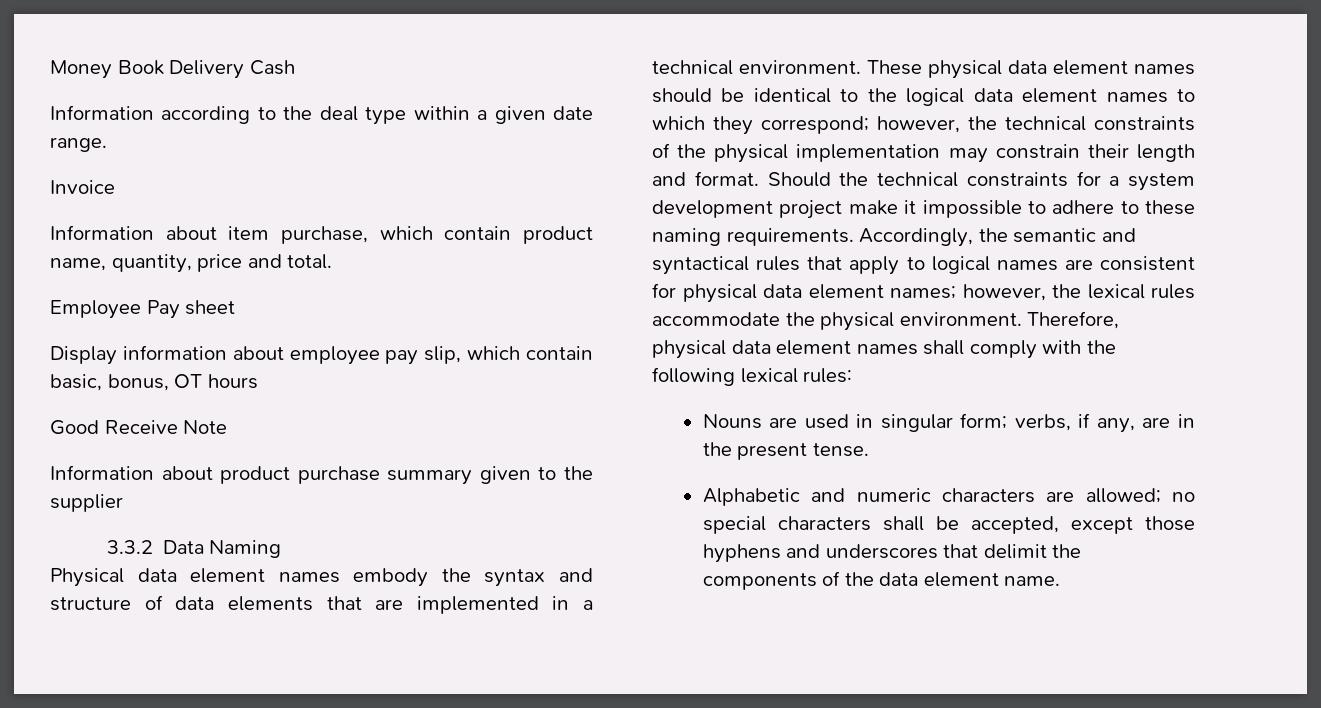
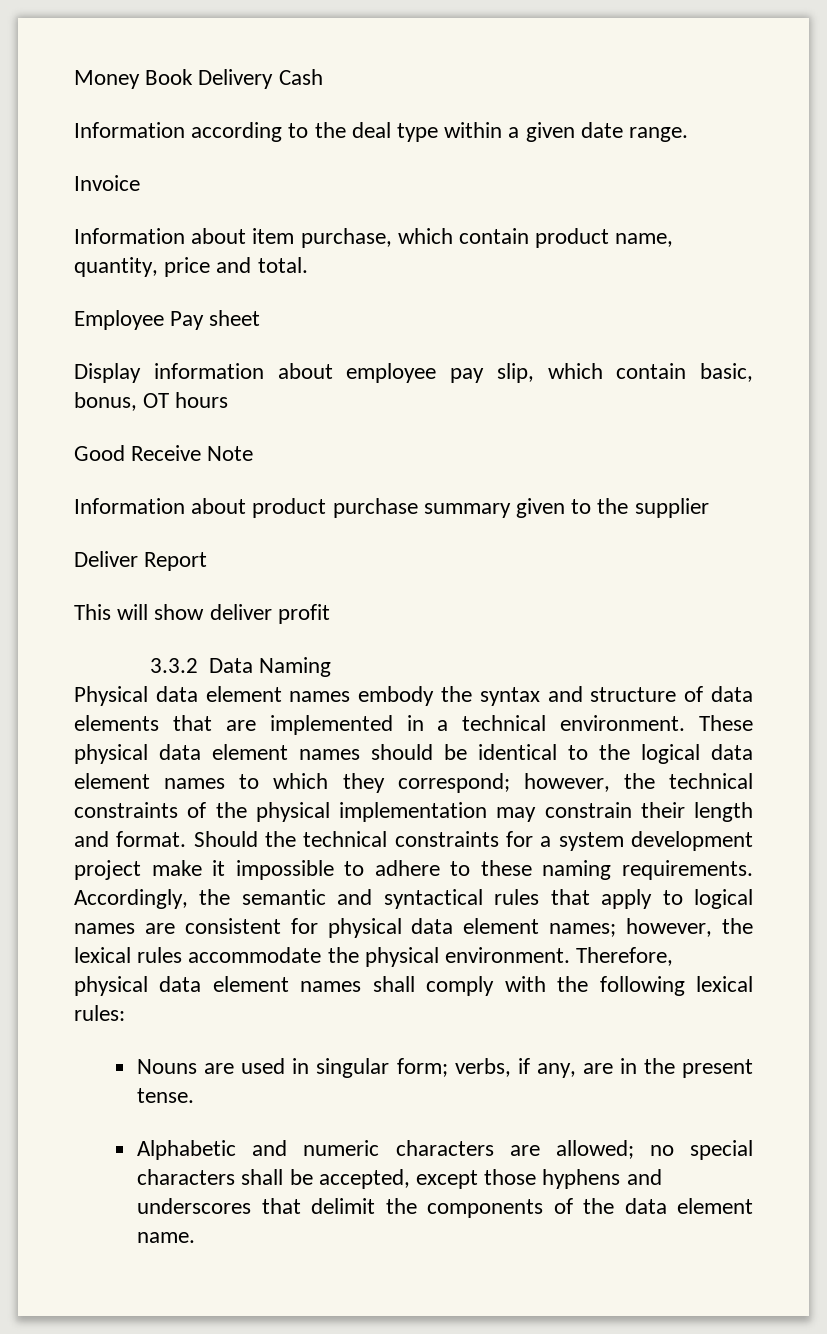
+ Deliver Report
+ This will show deliver profit

